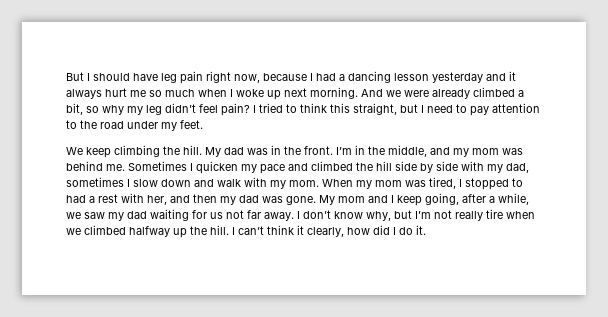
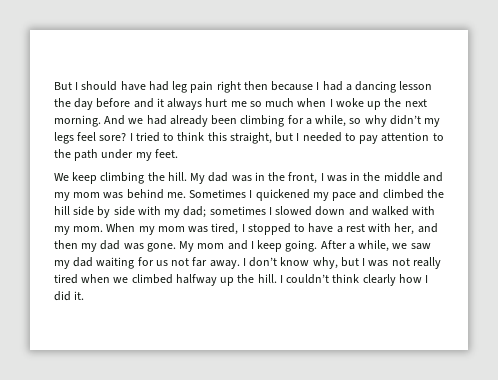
- But I should have leg pain right now, because I had a dancing lesson yesterday and it always hurt me so much when I woke up next morning.
+ But I should have had leg pain right then because I had a dancing lesson the day before and it always hurt me so much when I woke up the next morning.
- And we were already climbed a bit, so why my leg didn’t feel pain?
+ And we had already been climbing for a while, so why didn’t my legs feel sore?
- I tried to think this straight, but I need to pay attention to the road under my feet.
+ I tried to think this straight, but I needed to pay attention to the path under my feet.
- My dad was in the front. I’m in the middle, and my mom was behind me.
+ My dad was in the front, I was in the middle and my mom was behind me.
- Sometimes I quicken my pace and climbed the hill side by side with my dad, sometimes I slow down and walk with my mom.
+ Sometimes I quickened my pace and climbed the hill side by side with my dad; sometimes I slowed down and walked with my mom.
- When my mom was tired, I stopped to had a rest with her, and then my dad was gone.
+ When my mom was tired, I stopped to have a rest with her, and then my dad was gone.
- My mom and I keep going, after a while, we saw my dad waiting for us not far away.
+ My mom and I keep going. After a while, we saw my dad waiting for us not far away.
- I don’t know why, but I’m not really tire when we climbed halfway up the hill.
+ I don’t know why, but I was not really tired when we climbed halfway up the hill.
- I can’t think it clearly, how did I do it.
+ I couldn’t think clearly how I did it.

